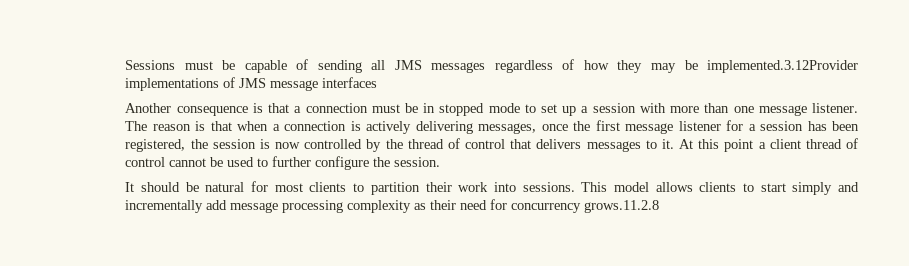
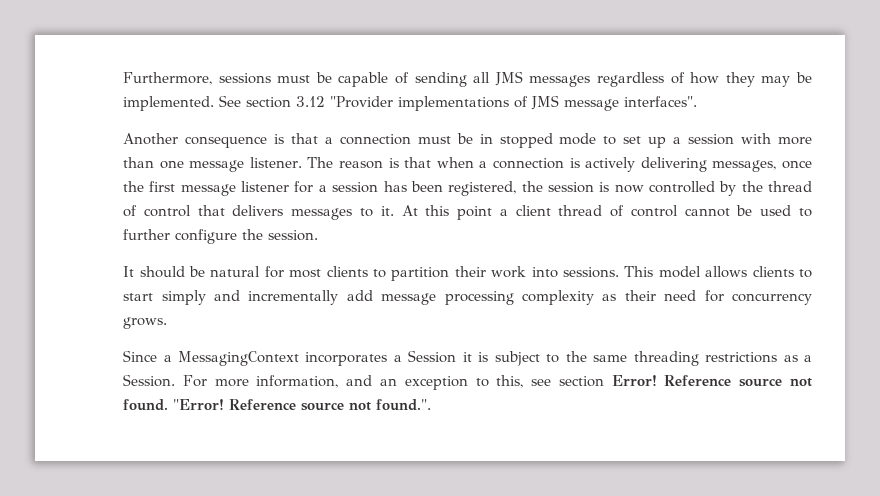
- Sessions must be capable of sending all JMS messages regardless of how they may be implemented.3.12Provider implementations of JMS message interfaces
+ Furthermore, sessions must be capable of sending all JMS messages regardless of how they may be implemented. See section 3.12 "Provider implementations of JMS message interfaces".
- This model allows clients to start simply and incrementally add message processing complexity as their need for concurrency grows.11.2.8
+ This model allows clients to start simply and incrementally add message processing complexity as their need for concurrency grows.
+ Since a MessagingContext incorporates a Session it is subject to the same threading restrictions as a Session. For more information, and an exception to this, see section Error! Reference source not found. "Error! Reference source not found.".

